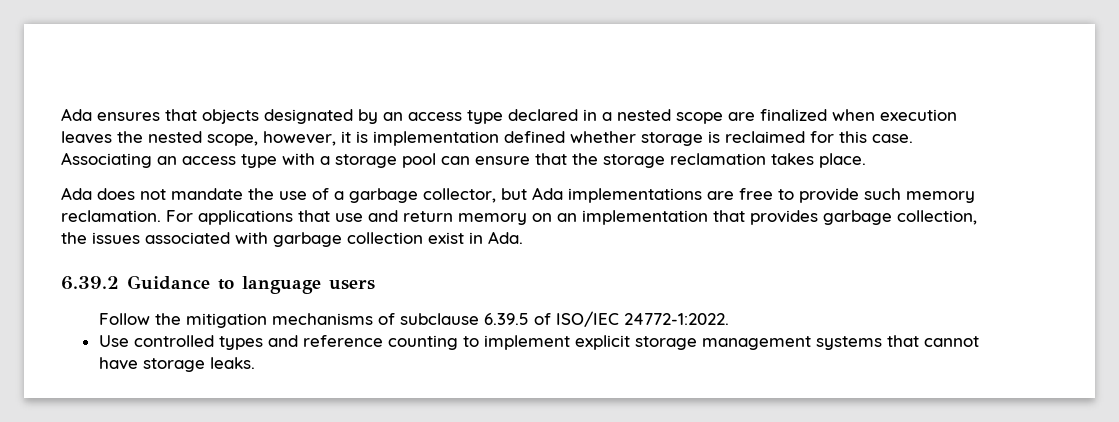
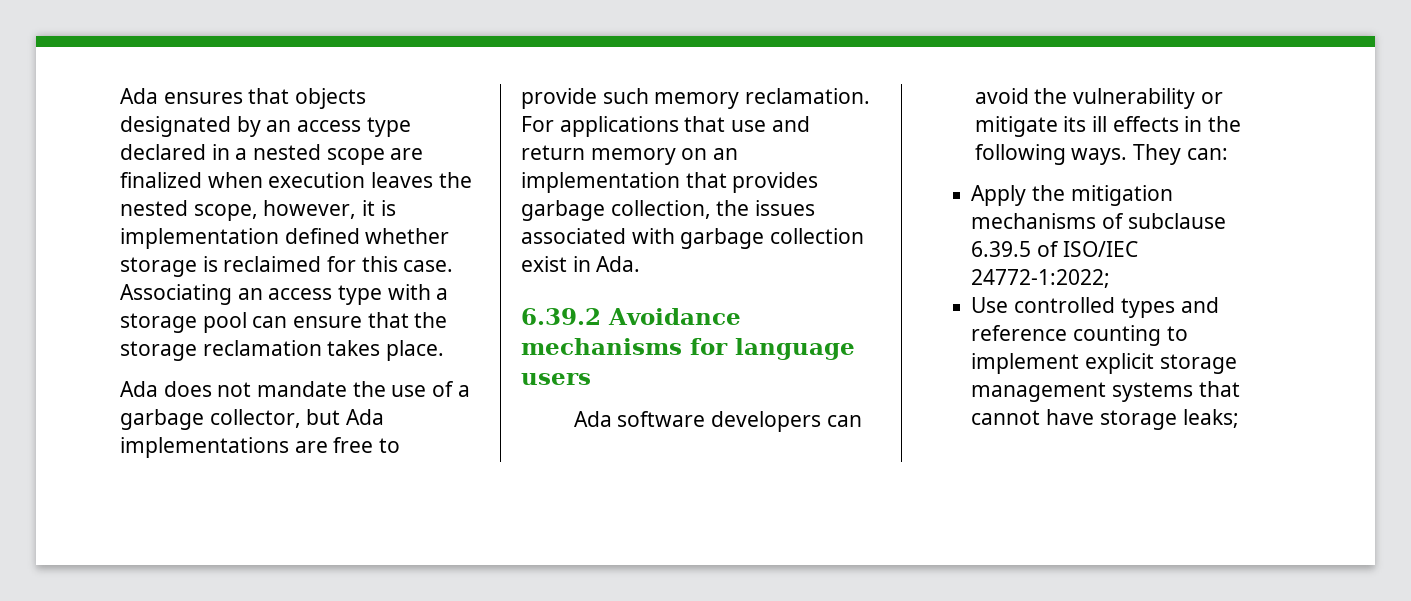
- 6.39.2 Guidance to language users
+ 6.39.2 Avoidance mechanisms for language users
- Follow the mitigation mechanisms of subclause 6.39.5 of ISO/IEC 24772-1:2022.
+ Ada software developers can avoid the vulnerability or mitigate its ill effects in the following ways. They can:
+ Apply the mitigation mechanisms of subclause 6.39.5 of ISO/IEC 24772-1:2022;
- Use controlled types and reference counting to implement explicit storage management systems that cannot have storage leaks.
+ Use controlled types and reference counting to implement explicit storage management systems that cannot have storage leaks;

